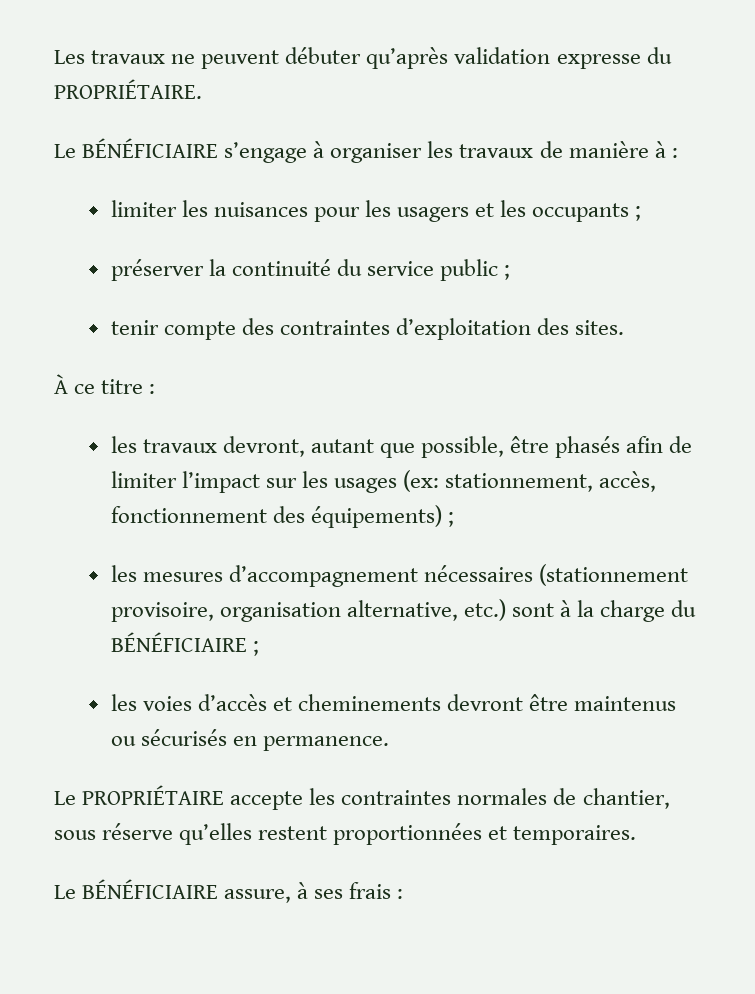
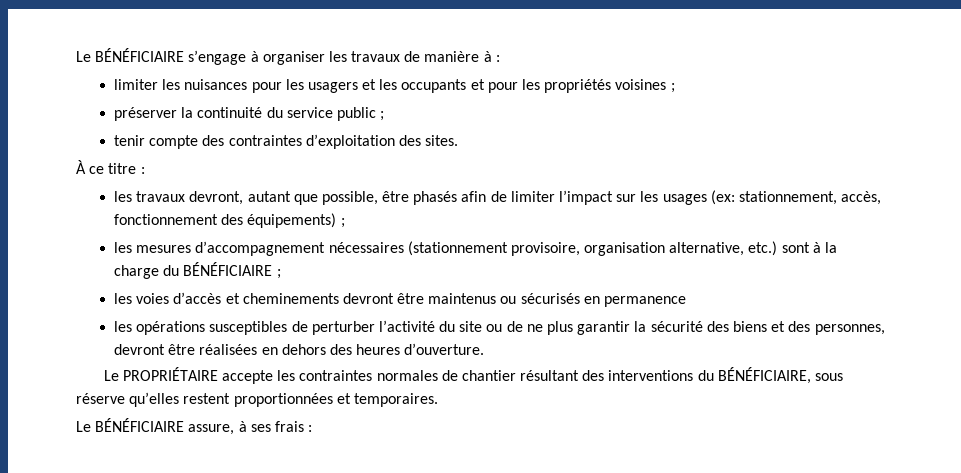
- Les travaux ne peuvent débuter qu’après validation expresse du PROPRIÉTAIRE.
- limiter les nuisances pour les usagers et les occupants ;
+ limiter les nuisances pour les usagers et les occupants et pour les propriétés voisines ;
- les voies d’accès et cheminements devront être maintenus ou sécurisés en permanence.
+ les voies d’accès et cheminements devront être maintenus ou sécurisés en permanence
+ les opérations susceptibles de perturber l’activité du site ou de ne plus garantir la sécurité des biens et des personnes, devront être réalisées en dehors des heures d’ouverture.
- Le PROPRIÉTAIRE accepte les contraintes normales de chantier, sous réserve qu’elles restent proportionnées et temporaires.
+ Le PROPRIÉTAIRE accepte les contraintes normales de chantier résultant des interventions du BÉNÉFICIAIRE, sous réserve qu’elles restent proportionnées et temporaires.

